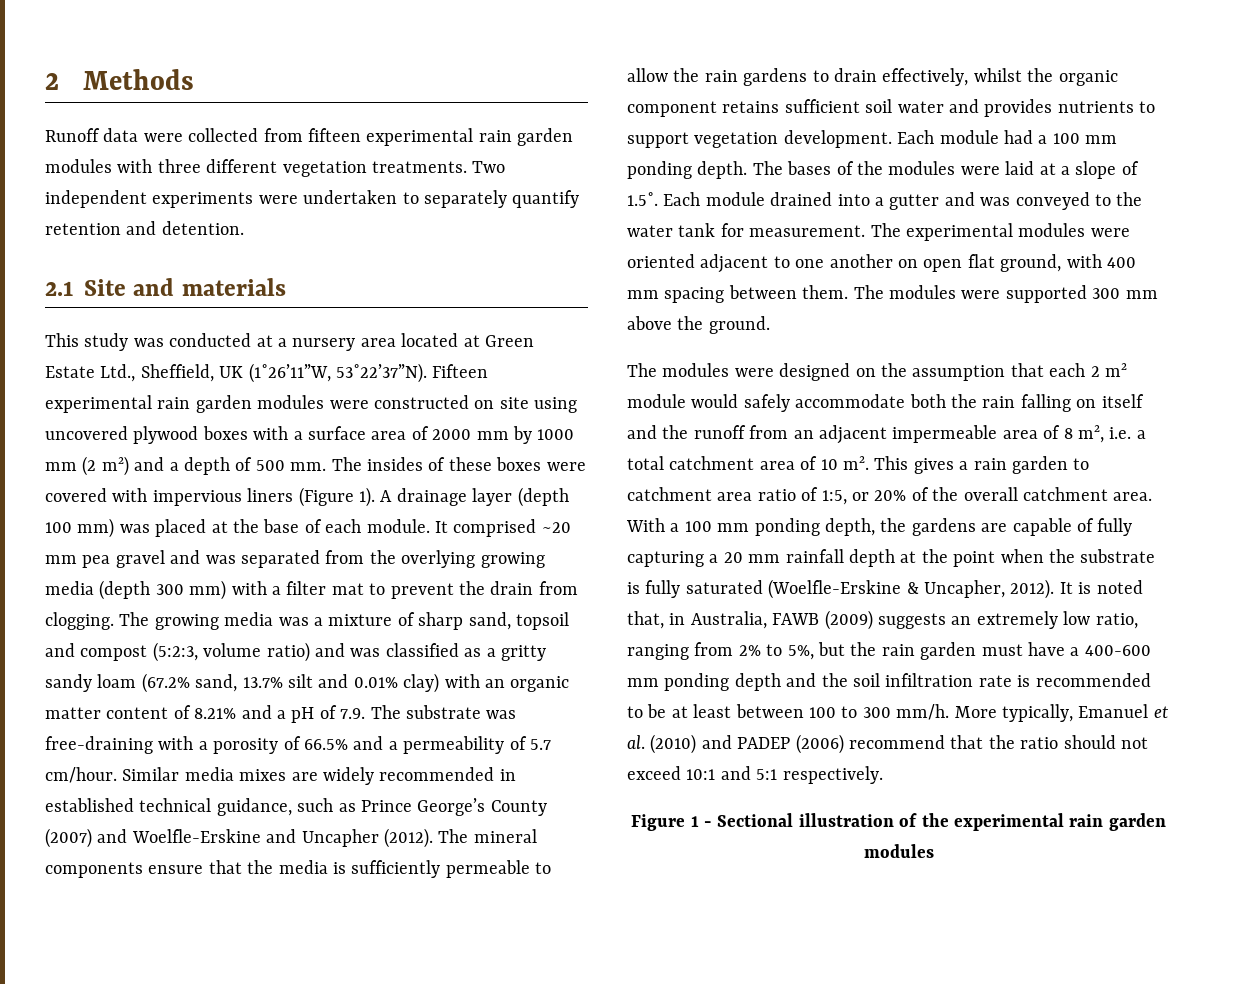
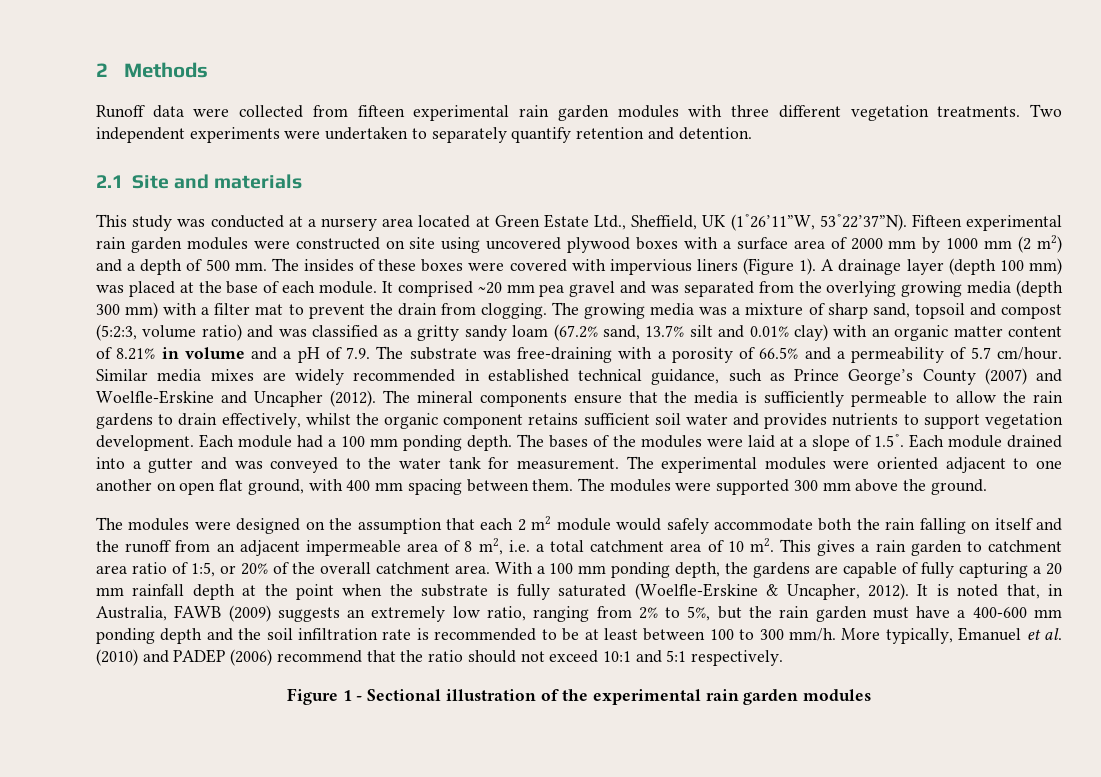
- The growing media was a mixture of sharp sand, topsoil and compost (5:2:3, volume ratio) and was classified as a gritty sandy loam (67.2% sand, 13.7% silt and 0.01% clay) with an organic matter content of 8.21% and a pH of 7.9. The substrate was free-draining with a porosity of 66.5% and a permeability of 5.7 cm/hour.
+ The growing media was a mixture of sharp sand, topsoil and compost (5:2:3, volume ratio) and was classified as a gritty sandy loam (67.2% sand, 13.7% silt and 0.01% clay) with an organic matter content of 8.21% in volume and a pH of 7.9. The substrate was free-draining with a porosity of 66.5% and a permeability of 5.7 cm/hour.

